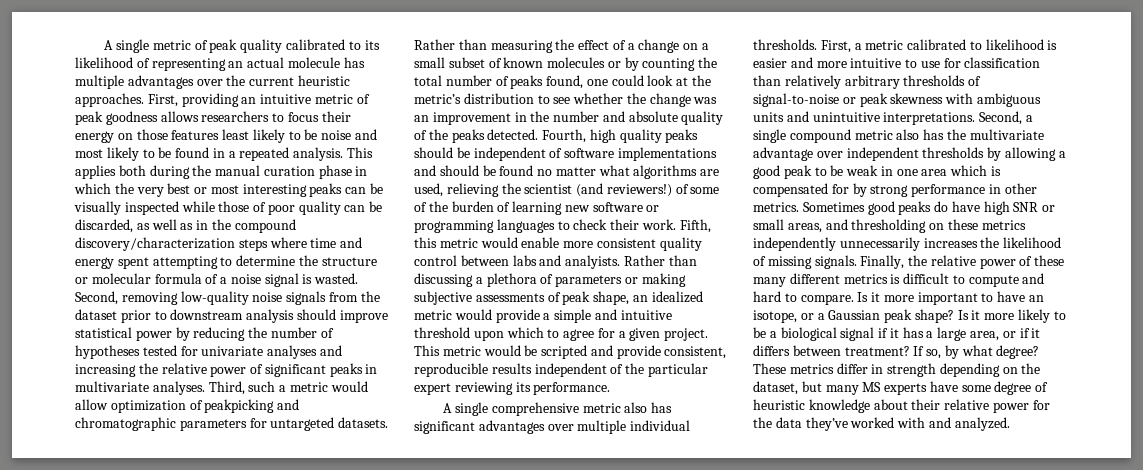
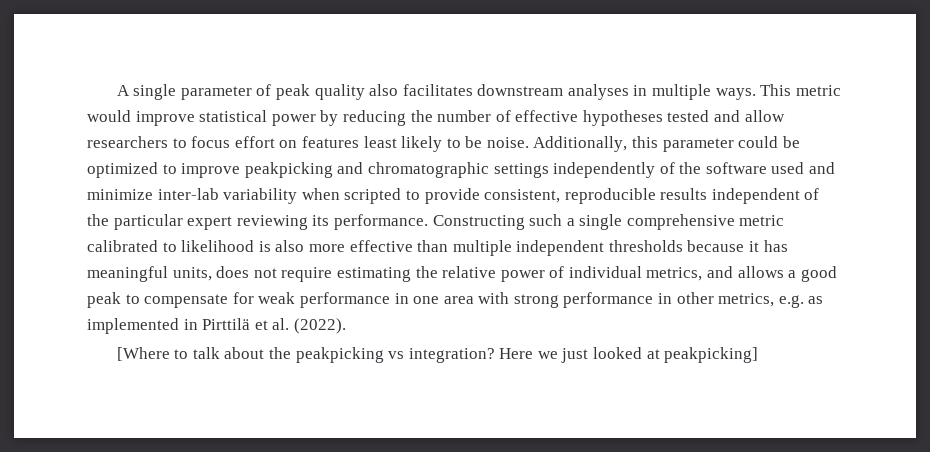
- A single metric of peak quality calibrated to its likelihood of representing an actual molecule has multiple advantages over the current heuristic approaches. First, providing an intuitive metric of peak goodness allows researchers to focus their energy on those features least likely to be noise and most likely to be found in a repeated analysis. This applies both during the manual curation phase in which the very best or most interesting peaks can be visually inspected while those of poor quality can be discarded, as well as in the compound discovery/characterization steps where time and energy spent attempting to determine the structure or molecular formula of a noise signal is wasted. Second, removing low-quality noise signals from the dataset prior to downstream analysis should improve statistical power by reducing the number of hypotheses tested for univariate analyses and increasing the relative power of significant peaks in multivariate analyses. Third, such a metric would allow optimization of peakpicking and chromatographic parameters for untargeted datasets. Rather than measuring the effect of a change on a small subset of known molecules or by counting the total number of peaks found, one could look at the metric’s distribution to see whether the change was an improvement in the number and absolute quality of the peaks detected. Fourth, high quality peaks should be independent of software implementations and should be found no matter what algorithms are used, relieving the scientist (and reviewers!) of some of the burden of learning new software or programming languages to check their work. Fifth, this metric would enable more consistent quality control between labs and analyists. Rather than discussing a plethora of parameters or making subjective assessments of peak shape, an idealized metric would provide a simple and intuitive threshold upon which to agree for a given project. This metric would be scripted and provide consistent, reproducible results independent of the particular expert reviewing its performance.
- A single comprehensive metric also has significant advantages over multiple individual thresholds. First, a metric calibrated to likelihood is easier and more intuitive to use for classification than relatively arbitrary thresholds of signal-to-noise or peak skewness with ambiguous units and unintuitive interpretations. Second, a single compound metric also has the multivariate advantage over independent thresholds by allowing a good peak to be weak in one area which is compensated for by strong performance in other metrics. Sometimes good peaks do have high SNR or small areas, and thresholding on these metrics independently unnecessarily increases the likelihood of missing signals. Finally, the relative power of these many different metrics is difficult to compute and hard to compare. Is it more important to have an isotope, or a Gaussian peak shape? Is it more likely to be a biological signal if it has a large area, or if it differs between treatment? If so, by what degree? These metrics differ in strength depending on the dataset, but many MS experts have some degree of heuristic knowledge about their relative power for the data they’ve worked with and analyzed.
+ A single parameter of peak quality also facilitates downstream analyses in multiple ways. This metric would improve statistical power by reducing the number of effective hypotheses tested and allow researchers to focus effort on features least likely to be noise. Additionally, this parameter could be optimized to improve peakpicking and chromatographic settings independently of the software used and minimize inter-lab variability when scripted to provide consistent, reproducible results independent of the particular expert reviewing its performance. Constructing such a single comprehensive metric calibrated to likelihood is also more effective than multiple independent thresholds because it has meaningful units, does not require estimating the relative power of individual metrics, and allows a good peak to compensate for weak performance in one area with strong performance in other metrics, e.g. as implemented in Pirttilä et al. (2022).
+ [Where to talk about the peakpicking vs integration? Here we just looked at peakpicking]

